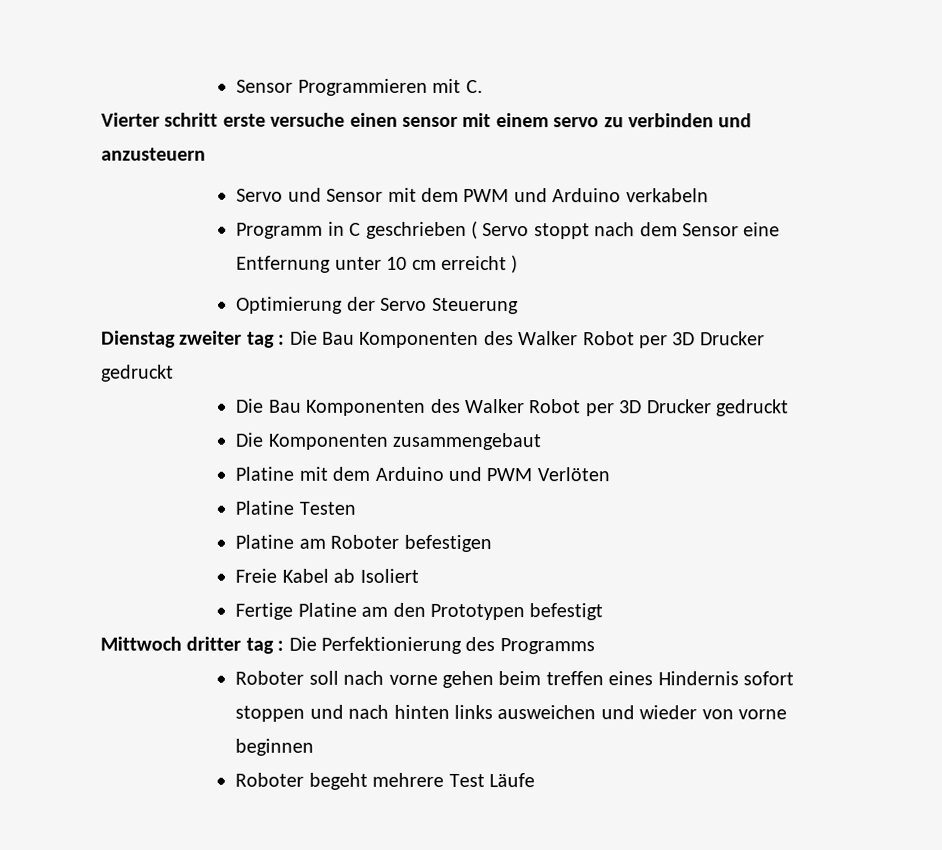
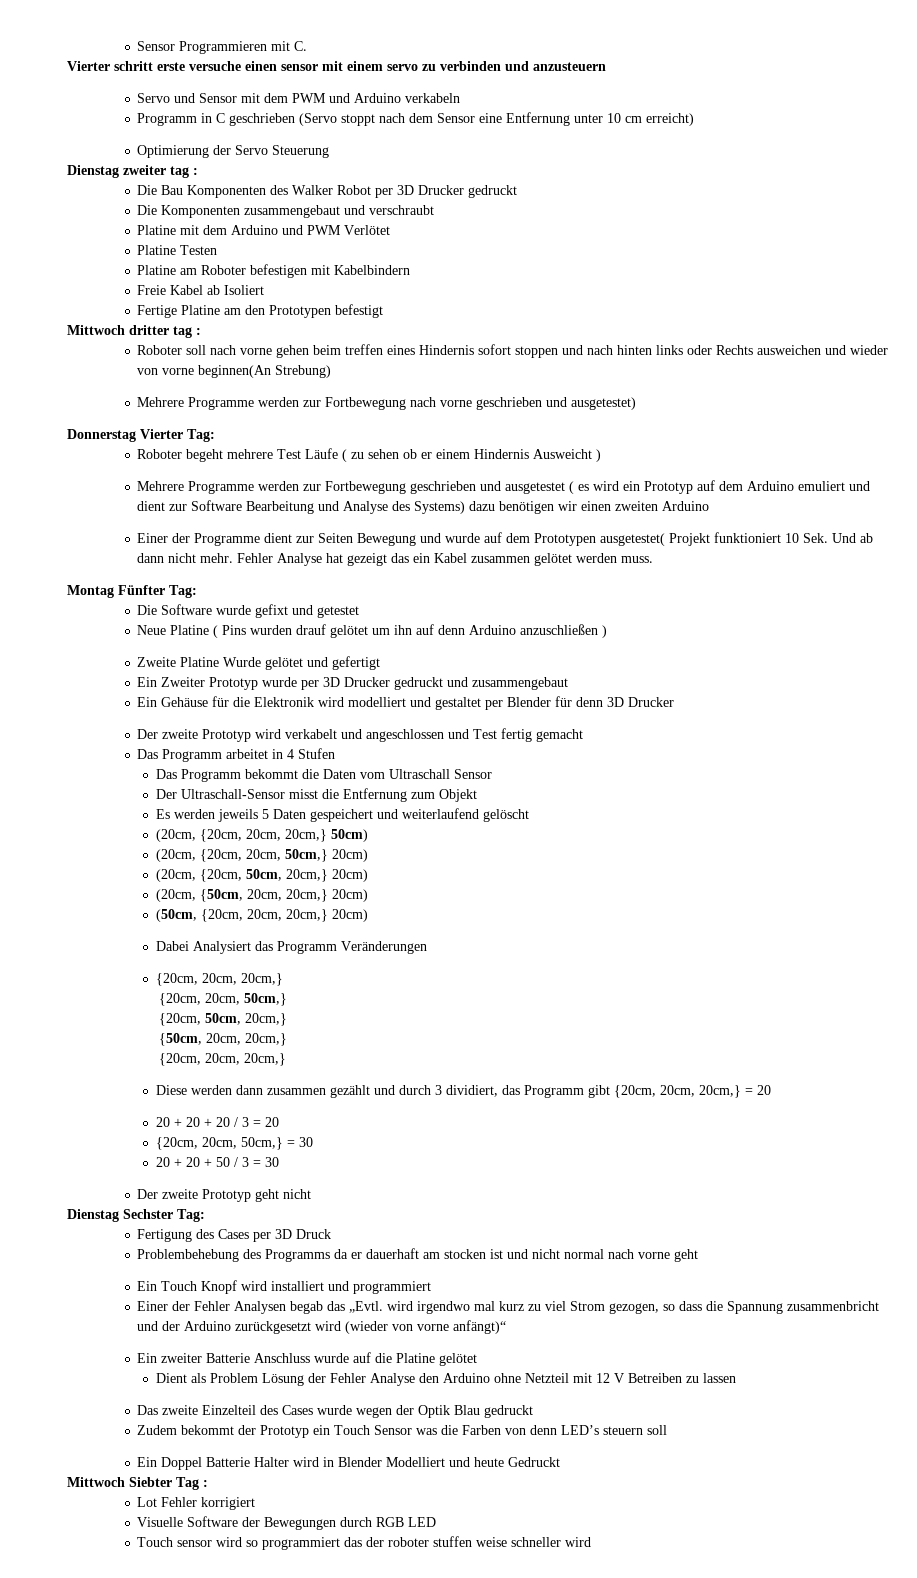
- Programm in C geschrieben ( Servo stoppt nach dem Sensor eine Entfernung unter 10 cm erreicht )
+ Programm in C geschrieben (Servo stoppt nach dem Sensor eine Entfernung unter 10 cm erreicht)
- Dienstag zweiter tag : Die Bau Komponenten des Walker Robot per 3D Drucker gedruckt
+ Dienstag zweiter tag :
- Die Komponenten zusammengebaut
+ Die Komponenten zusammengebaut und verschraubt
- Platine mit dem Arduino und PWM Verlöten
+ Platine mit dem Arduino und PWM Verlötet
- Platine am Roboter befestigen
+ Platine am Roboter befestigen mit Kabelbindern
- Mittwoch dritter tag : Die Perfektionierung des Programms
+ Mittwoch dritter tag :
- Roboter soll nach vorne gehen beim treffen eines Hindernis sofort stoppen und nach hinten links ausweichen und wieder von vorne beginnen
+ Roboter soll nach vorne gehen beim treffen eines Hindernis sofort stoppen und nach hinten links oder Rechts ausweichen und wieder von vorne beginnen(An Strebung)
+ Mehrere Programme werden zur Fortbewegung nach vorne geschrieben und ausgetestet)
+ Donnerstag Vierter Tag:
- Roboter begeht mehrere Test Läufe
+ Roboter begeht mehrere Test Läufe ( zu sehen ob er einem Hindernis Ausweicht )
+ Mehrere Programme werden zur Fortbewegung geschrieben und ausgetestet ( es wird ein Prototyp auf dem Arduino emuliert und dient zur Software Bearbeitung und Analyse des Systems) dazu benötigen wir einen zweiten Arduino
+ Einer der Programme dient zur Seiten Bewegung und wurde auf dem Prototypen ausgetestet( Projekt funktioniert 10 Sek. Und ab dann nicht mehr. Fehler Analyse hat gezeigt das ein Kabel zusammen gelötet werden muss.
+ Montag Fünfter Tag:
+ Die Software wurde gefixt und getestet
+ Neue Platine ( Pins wurden drauf gelötet um ihn auf denn Arduino anzuschließen )
+ Zweite Platine Wurde gelötet und gefertigt
+ Ein Zweiter Prototyp wurde per 3D Drucker gedruckt und zusammengebaut
+ Ein Gehäuse für die Elektronik wird modelliert und gestaltet per Blender für denn 3D Drucker
+ Der zweite Prototyp wird verkabelt und angeschlossen und Test fertig gemacht
+ Das Programm arbeitet in 4 Stufen
+ Das Programm bekommt die Daten vom Ultraschall Sensor
+ Der Ultraschall-Sensor misst die Entfernung zum Objekt
+ Es werden jeweils 5 Daten gespeichert und weiterlaufend gelöscht
+ (20cm, {20cm, 20cm, 20cm,} 50cm)
+ (20cm, {20cm, 20cm, 50cm,} 20cm)
+ (20cm, {20cm, 50cm, 20cm,} 20cm)
+ (20cm, {50cm, 20cm, 20cm,} 20cm)
+ (50cm, {20cm, 20cm, 20cm,} 20cm)
+ Dabei Analysiert das Programm Veränderungen
+ {20cm, 20cm, 20cm,}
+ {20cm, 20cm, 50cm,}
+ {20cm, 50cm, 20cm,}
+ {50cm, 20cm, 20cm,}
+ {20cm, 20cm, 20cm,}
+ Diese werden dann zusammen gezählt und durch 3 dividiert, das Programm gibt {20cm, 20cm, 20cm,} = 20
+ 20 + 20 + 20 / 3 = 20
+ {20cm, 20cm, 50cm,} = 30
+ 20 + 20 + 50 / 3 = 30
+ Der zweite Prototyp geht nicht
+ Dienstag Sechster Tag:
+ Fertigung des Cases per 3D Druck
+ Problembehebung des Programms da er dauerhaft am stocken ist und nicht normal nach vorne geht
+ Ein Touch Knopf wird installiert und programmiert
+ Einer der Fehler Analysen begab das „Evtl. wird irgendwo mal kurz zu viel Strom gezogen, so dass die Spannung zusammenbricht und der Arduino zurückgesetzt wird (wieder von vorne anfängt)“
+ Ein zweiter Batterie Anschluss wurde auf die Platine gelötet
+ Dient als Problem Lösung der Fehler Analyse den Arduino ohne Netzteil mit 12 V Betreiben zu lassen
+ Das zweite Einzelteil des Cases wurde wegen der Optik Blau gedruckt
+ Zudem bekommt der Prototyp ein Touch Sensor was die Farben von denn LED’s steuern soll
+ Ein Doppel Batterie Halter wird in Blender Modelliert und heute Gedruckt
+ Mittwoch Siebter Tag :
+ Lot Fehler korrigiert
+ Visuelle Software der Bewegungen durch RGB LED
+ Touch sensor wird so programmiert das der roboter stuffen weise schneller wird

